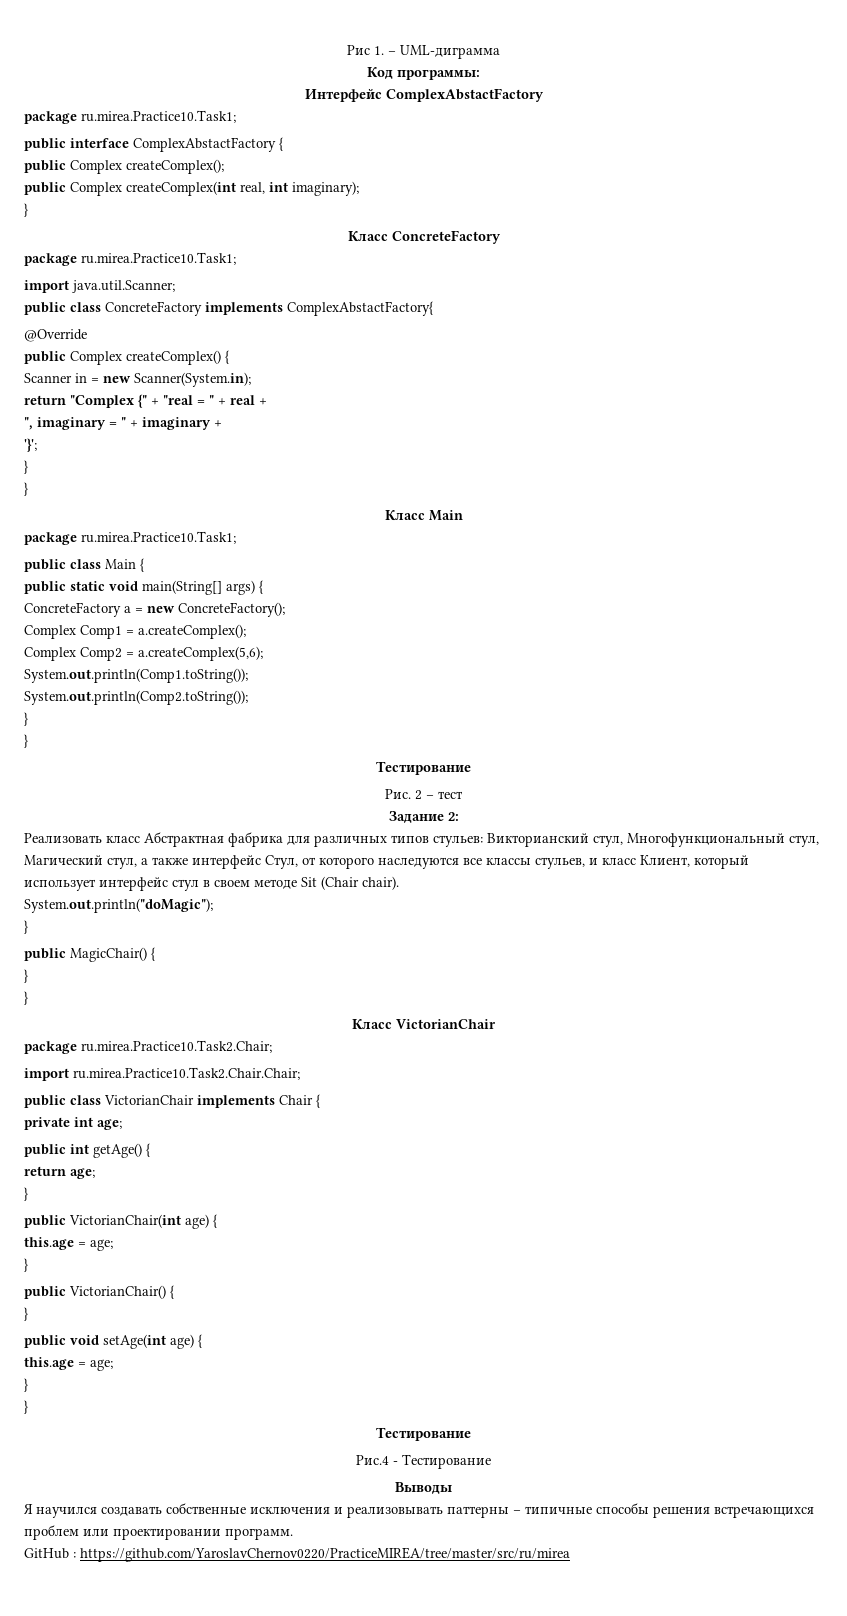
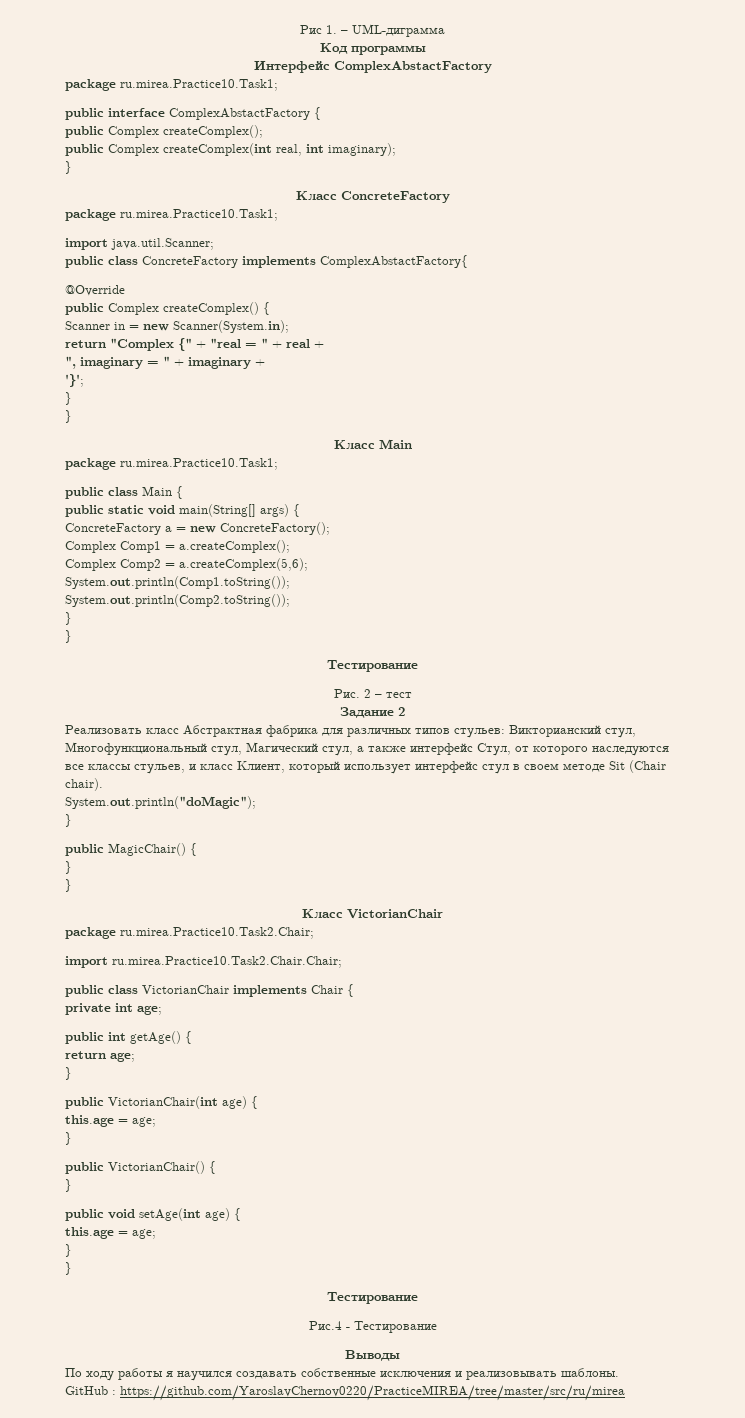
- Код программы:
+ Код программы
- Задание 2:
+ Задание 2
- Я научился создавать собственные исключения и реализовывать паттерны – типичные способы решения встречающихся проблем или проектировании программ.
+ По ходу работы я научился создавать собственные исключения и реализовывать шаблоны.

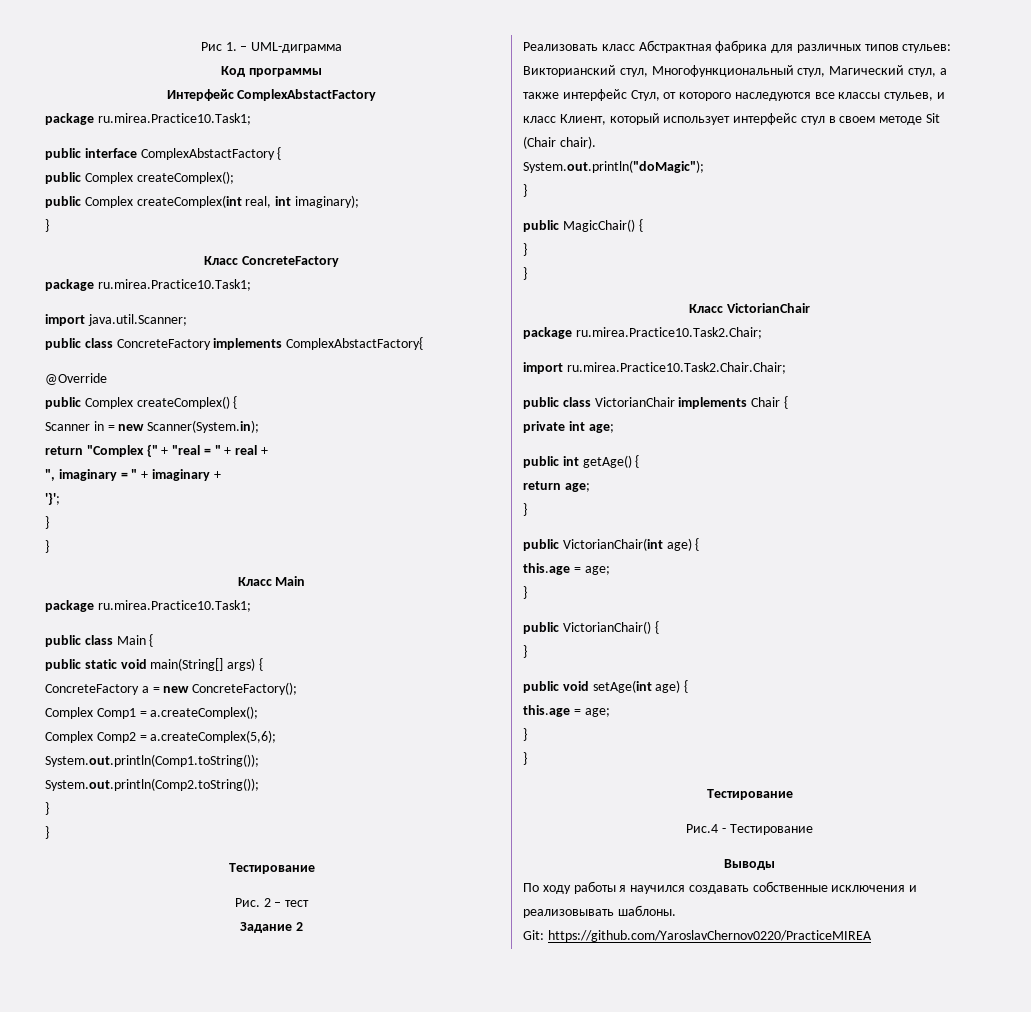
- GitHub : https://github.com/YaroslavChernov0220/PracticeMIREA/tree/master/src/ru/mirea
+ Git: https://github.com/YaroslavChernov0220/PracticeMIREA

